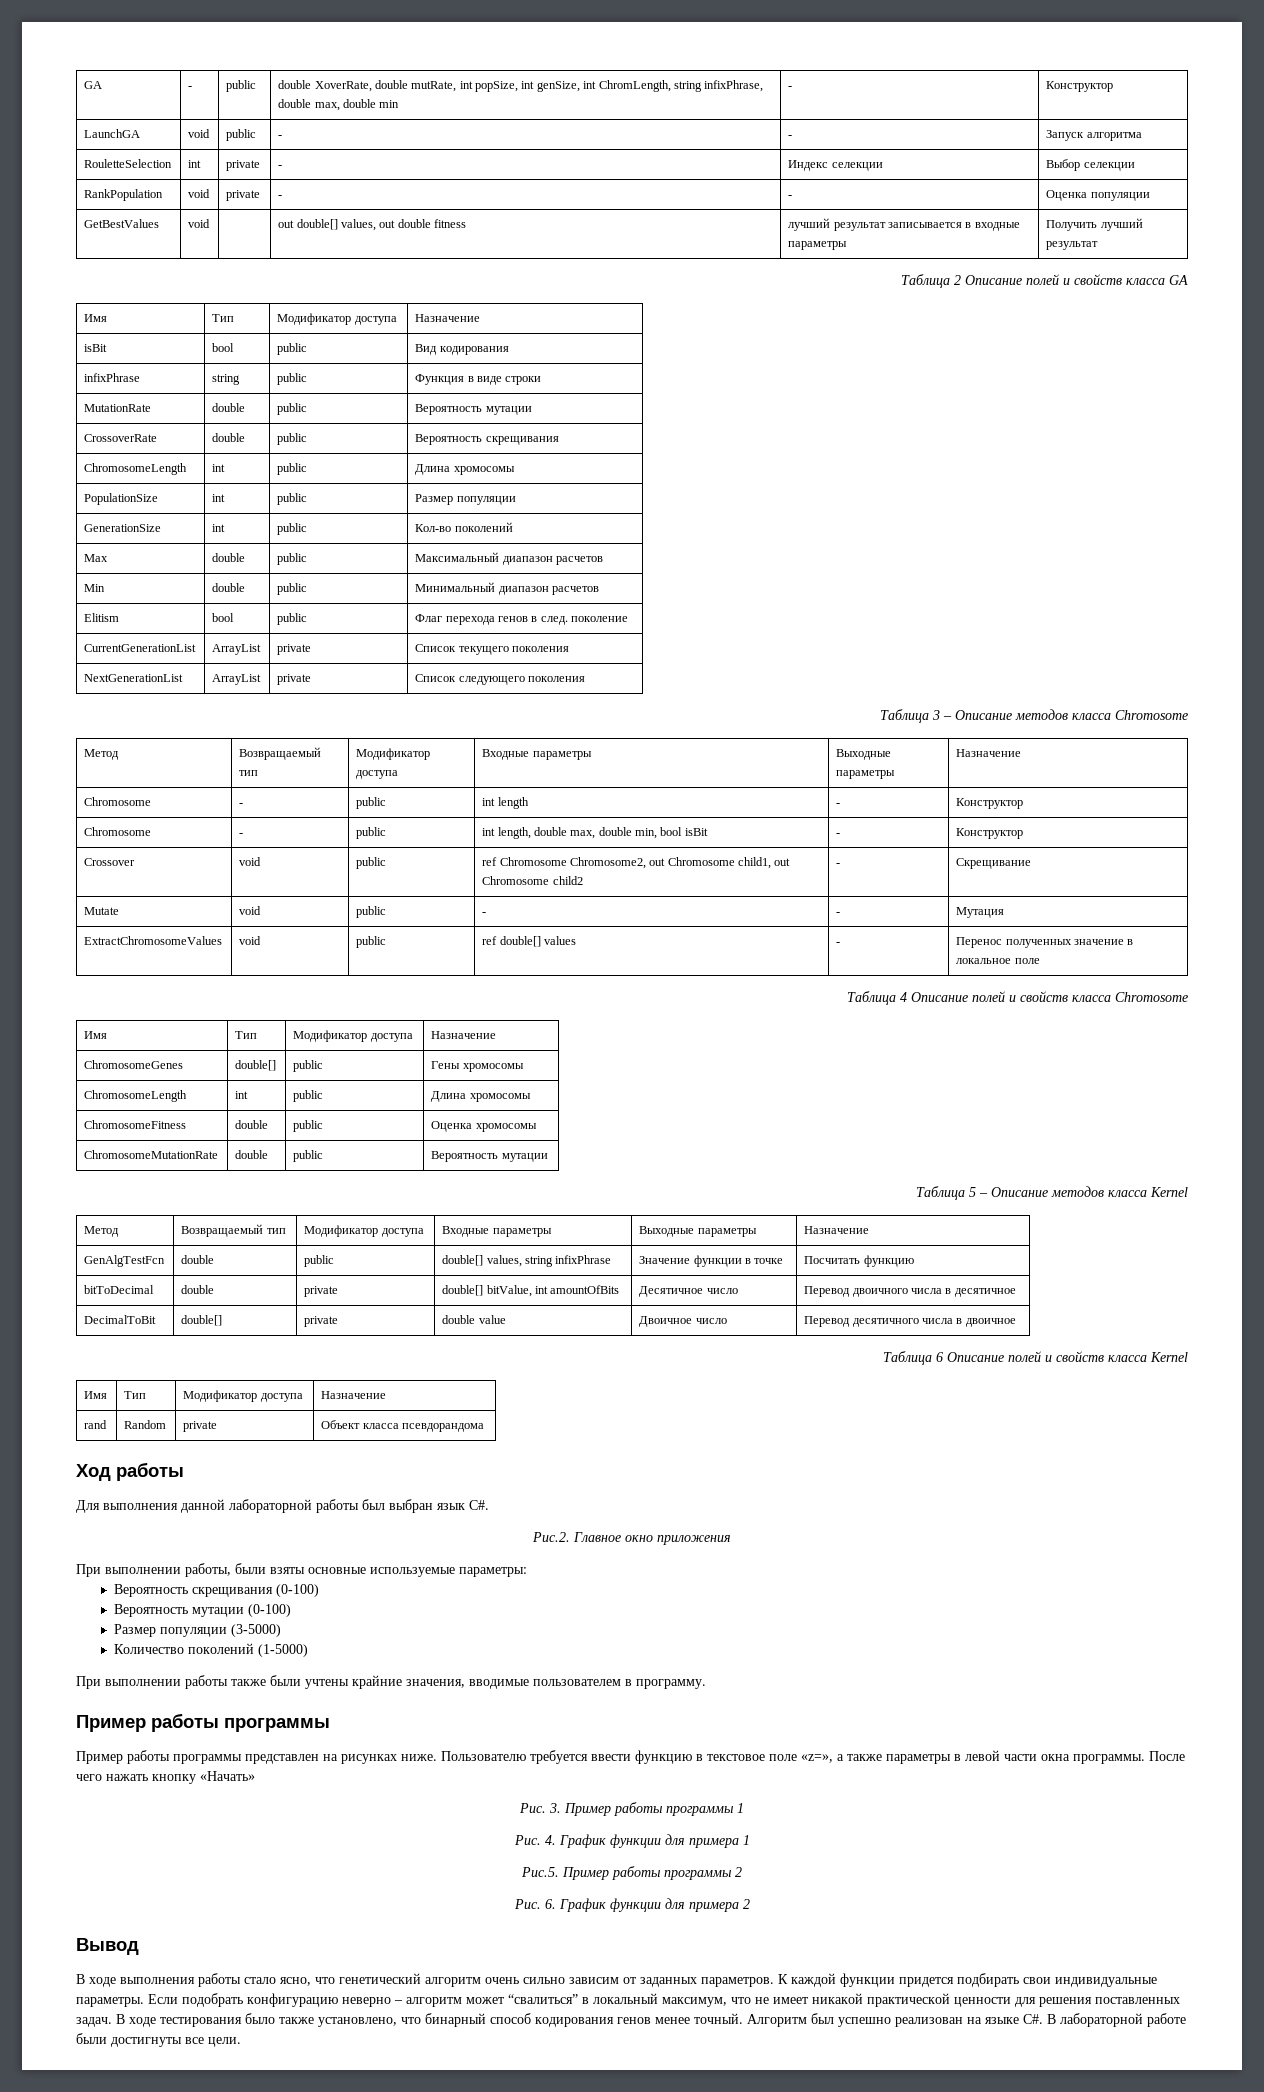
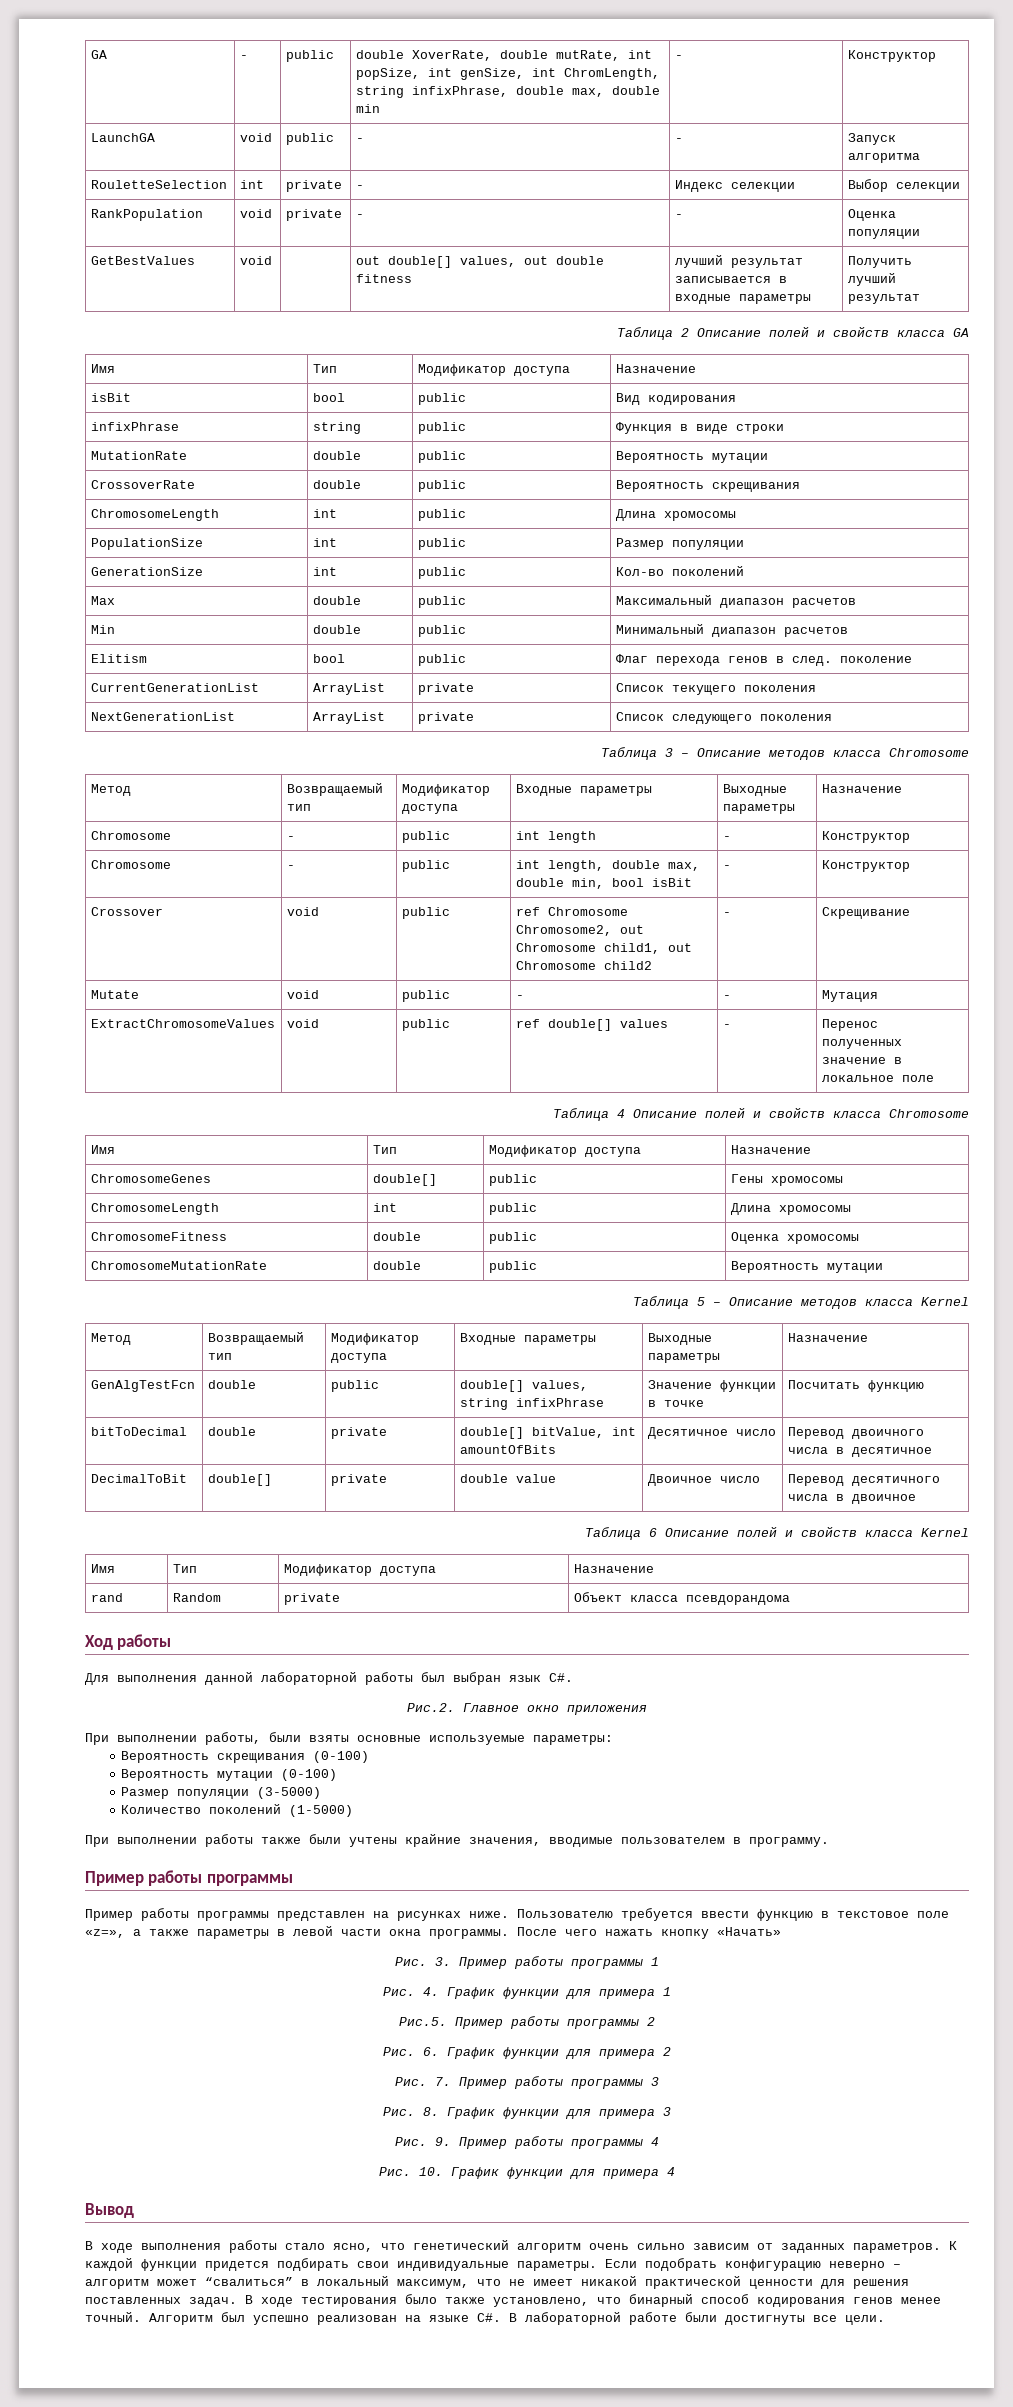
+ Рис. 7. Пример работы программы 3
+ Рис. 8. График функции для примера 3
+ Рис. 9. Пример работы программы 4
+ Рис. 10. График функции для примера 4

